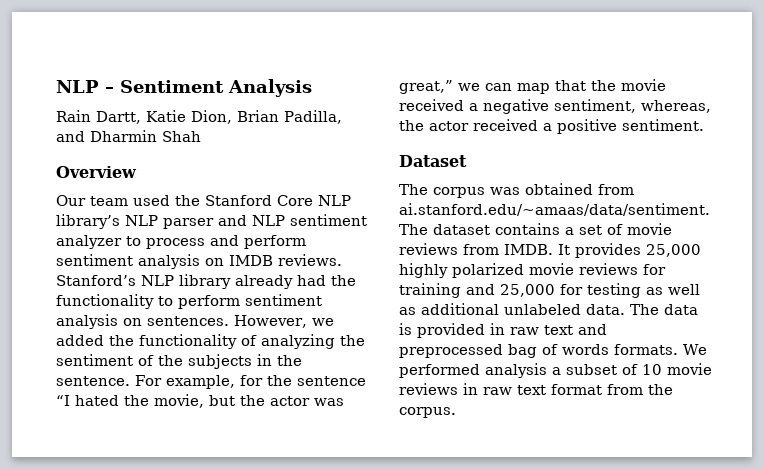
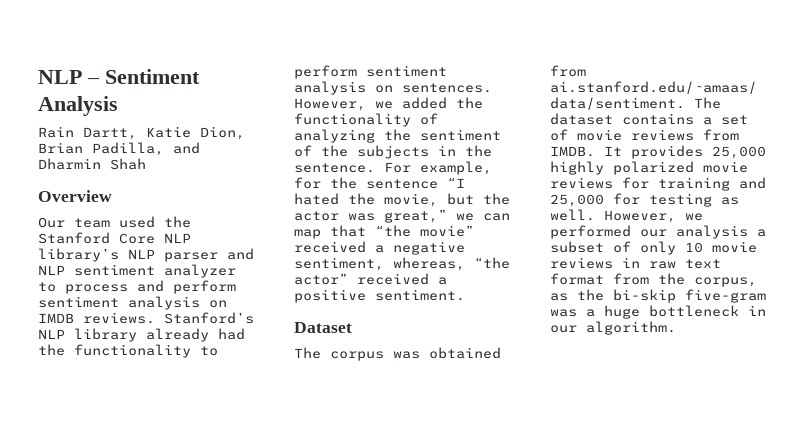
- For example, for the sentence “I hated the movie, but the actor was great,” we can map that the movie received a negative sentiment, whereas, the actor received a positive sentiment.
+ For example, for the sentence “I hated the movie, but the actor was great,” we can map that “the movie” received a negative sentiment, whereas, “the actor” received a positive sentiment.
- It provides 25,000 highly polarized movie reviews for training and 25,000 for testing as well as additional unlabeled data. The data is provided in raw text and preprocessed bag of words formats. We performed analysis a subset of 10 movie reviews in raw text format from the corpus.
+ It provides 25,000 highly polarized movie reviews for training and 25,000 for testing as well. However, we performed our analysis a subset of only 10 movie reviews in raw text format from the corpus, as the bi-skip five-gram was a huge bottleneck in our algorithm.

